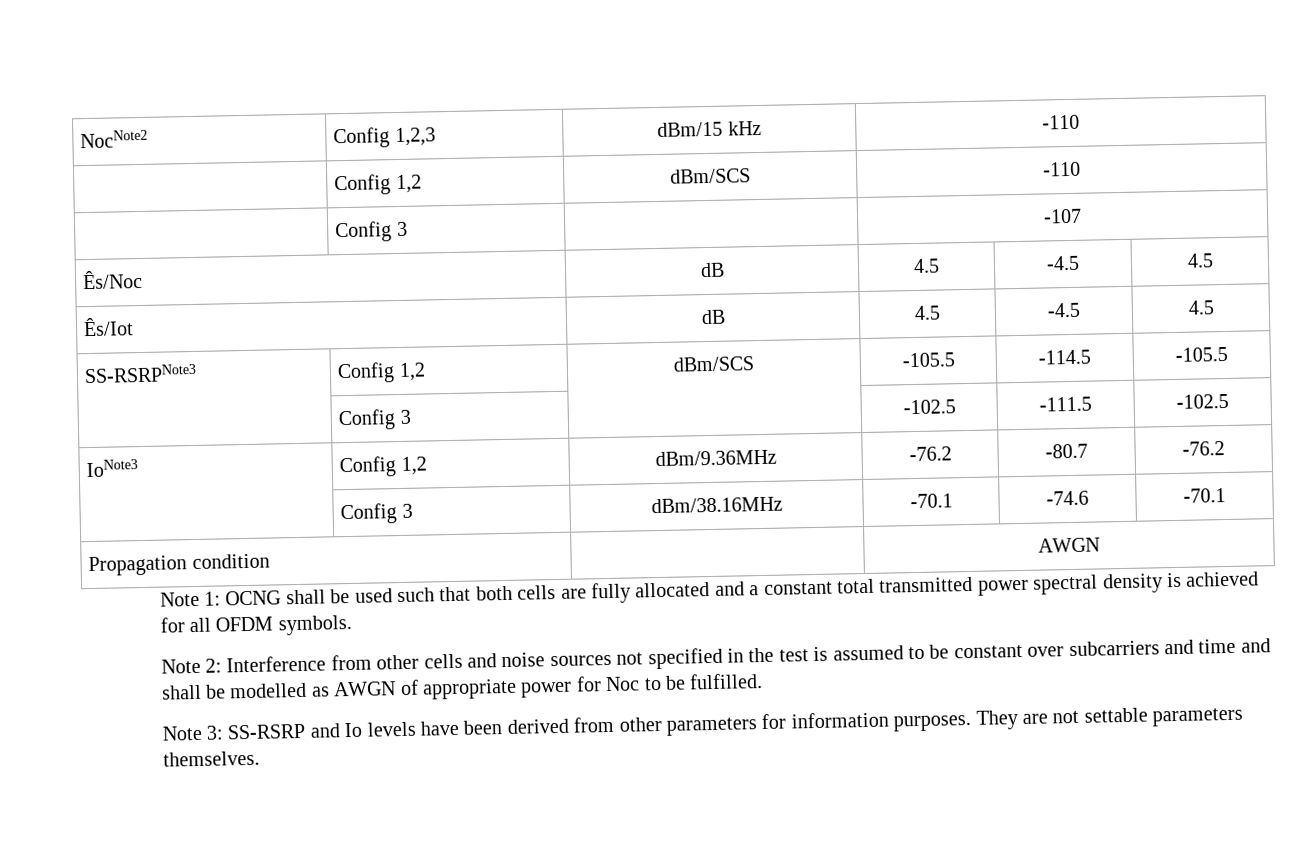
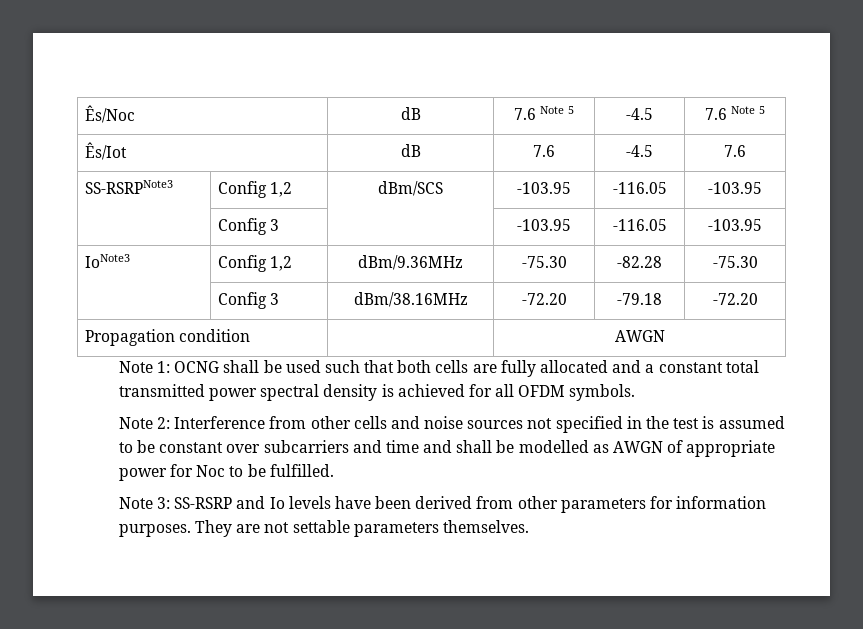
- NocNote2 | Config 1,2,3 | dBm/15 kHz | -110
- | Config 1,2 | dBm/SCS | -110
- | Config 3 | | -107
- Ês/Noc | dB | 4.5 | -4.5 | 4.5
+ Ês/Noc | dB | 7.6 Note 5 | -4.5 | 7.6 Note 5
- Ês/Iot | dB | 4.5 | -4.5 | 4.5
+ Ês/Iot | dB | 7.6 | -4.5 | 7.6
- SS-RSRPNote3 | Config 1,2 | dBm/SCS | -105.5 | -114.5 | -105.5
- | Config 3 | | -102.5 | -111.5 | -102.5
+ SS-RSRPNote3 | Config 1,2 | dBm/SCS | -103.95 | -116.05 | -103.95
+ | Config 3 | | -103.95 | -116.05 | -103.95
- IoNote3 | Config 1,2 | dBm/9.36MHz | -76.2 | -80.7 | -76.2
+ IoNote3 | Config 1,2 | dBm/9.36MHz | -75.30 | -82.28 | -75.30
- | Config 3 | dBm/38.16MHz | -70.1 | -74.6 | -70.1
+ | Config 3 | dBm/38.16MHz | -72.20 | -79.18 | -72.20

